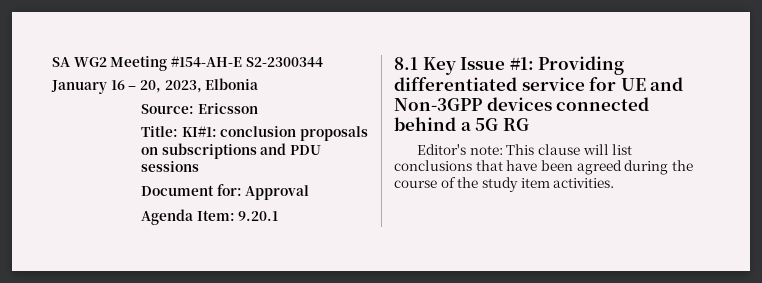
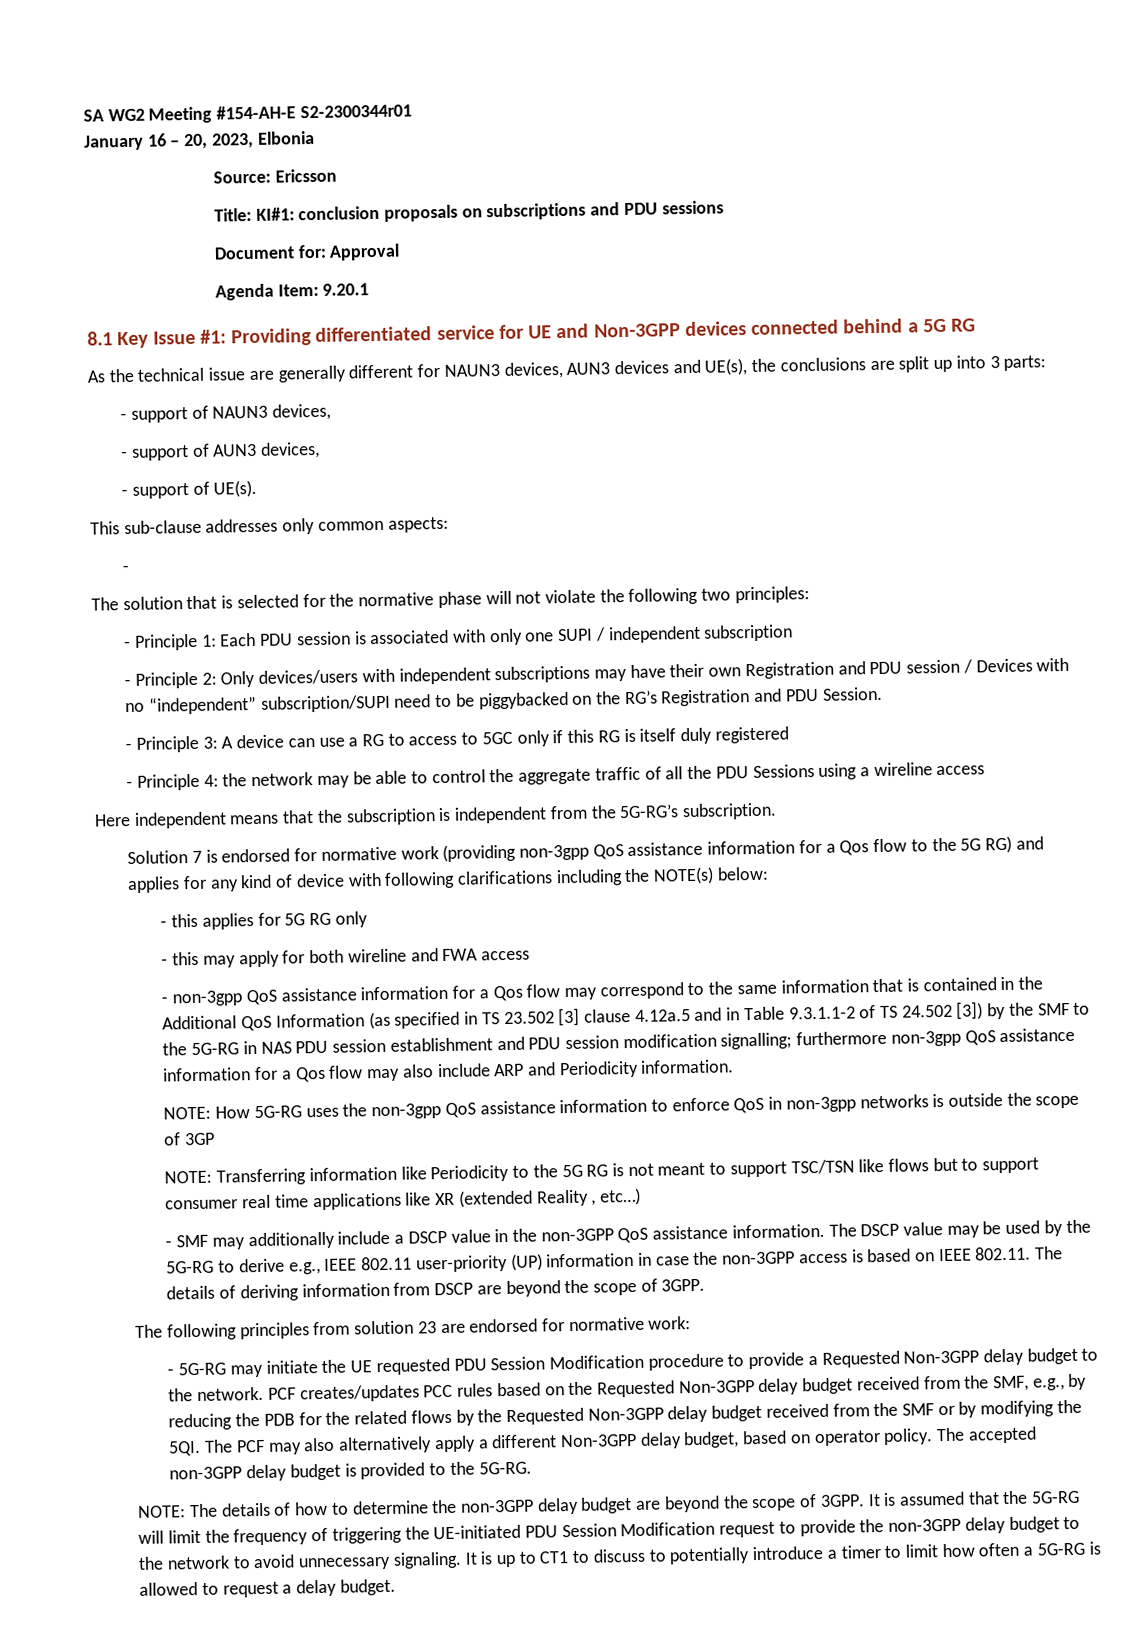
- SA WG2 Meeting #154-AH-E S2-2300344
+ SA WG2 Meeting #154-AH-E S2-2300344r01
- Editor's note: This clause will list conclusions that have been agreed during the course of the study item activities.
+ As the technical issue are generally different for NAUN3 devices, AUN3 devices and UE(s), the conclusions are split up into 3 parts:
+ - support of NAUN3 devices,
+ - support of AUN3 devices,
+ - support of UE(s).
+ This sub-clause addresses only common aspects:
+ -
+ The solution that is selected for the normative phase will not violate the following two principles:
+ - Principle 1: Each PDU session is associated with only one SUPI / independent subscription
+ - Principle 2: Only devices/users with independent subscriptions may have their own Registration and PDU session / Devices with no “independent” subscription/SUPI need to be piggybacked on the RG’s Registration and PDU Session.
+ - Principle 3: A device can use a RG to access to 5GC only if this RG is itself duly registered
+ - Principle 4: the network may be able to control the aggregate traffic of all the PDU Sessions using a wireline access
+ Here independent means that the subscription is independent from the 5G-RG’s subscription.
+ Solution 7 is endorsed for normative work (providing non-3gpp QoS assistance information for a Qos flow to the 5G RG) and applies for any kind of device with following clarifications including the NOTE(s) below:
+ - this applies for 5G RG only
+ - this may apply for both wireline and FWA access
+ - non-3gpp QoS assistance information for a Qos flow may correspond to the same information that is contained in the Additional QoS Information (as specified in TS 23.502 [3] clause 4.12a.5 and in Table 9.3.1.1-2 of TS 24.502 [3]) by the SMF to the 5G-RG in NAS PDU session establishment and PDU session modification signalling; furthermore non-3gpp QoS assistance information for a Qos flow may also include ARP and Periodicity information.
+ NOTE: How 5G-RG uses the non-3gpp QoS assistance information to enforce QoS in non-3gpp networks is outside the scope of 3GP
+ NOTE: Transferring information like Periodicity to the 5G RG is not meant to support TSC/TSN like flows but to support consumer real time applications like XR (extended Reality , etc…)
+ - SMF may additionally include a DSCP value in the non-3GPP QoS assistance information. The DSCP value may be used by the 5G-RG to derive e.g., IEEE 802.11 user-priority (UP) information in case the non-3GPP access is based on IEEE 802.11. The details of deriving information from DSCP are beyond the scope of 3GPP.
+ The following principles from solution 23 are endorsed for normative work:
+ - 5G-RG may initiate the UE requested PDU Session Modification procedure to provide a Requested Non-3GPP delay budget to the network. PCF creates/updates PCC rules based on the Requested Non-3GPP delay budget received from the SMF, e.g., by reducing the PDB for the related flows by the Requested Non-3GPP delay budget received from the SMF or by modifying the 5QI. The PCF may also alternatively apply a different Non-3GPP delay budget, based on operator policy. The accepted non-3GPP delay budget is provided to the 5G-RG.
+ NOTE: The details of how to determine the non-3GPP delay budget are beyond the scope of 3GPP. It is assumed that the 5G-RG will limit the frequency of triggering the UE-initiated PDU Session Modification request to provide the non-3GPP delay budget to the network to avoid unnecessary signaling. It is up to CT1 to discuss to potentially introduce a timer to limit how often a 5G-RG is allowed to request a delay budget.

